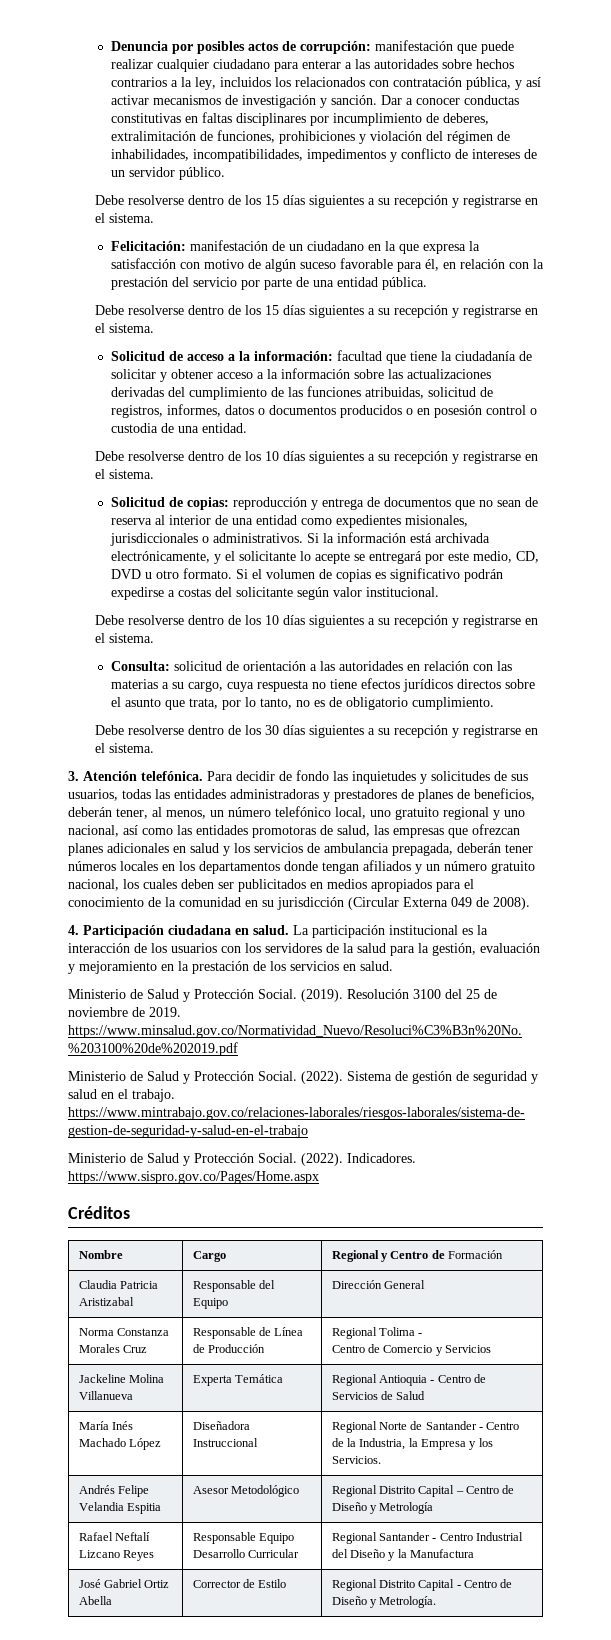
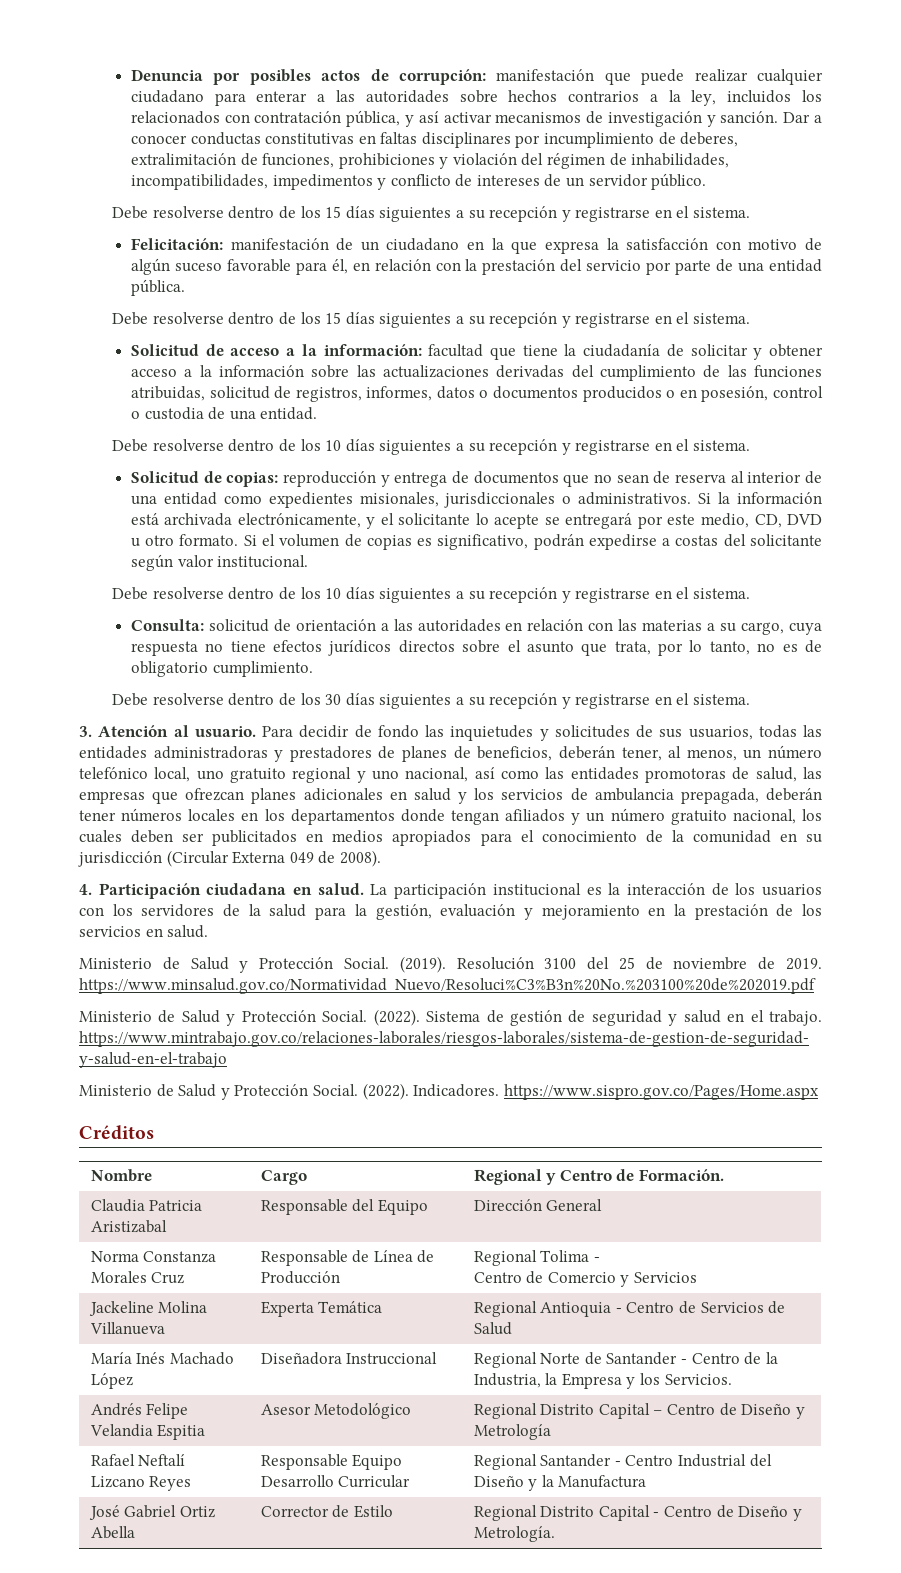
- Solicitud de acceso a la información: facultad que tiene la ciudadanía de solicitar y obtener acceso a la información sobre las actualizaciones derivadas del cumplimiento de las funciones atribuidas, solicitud de registros, informes, datos o documentos producidos o en posesión control o custodia de una entidad.
+ Solicitud de acceso a la información: facultad que tiene la ciudadanía de solicitar y obtener acceso a la información sobre las actualizaciones derivadas del cumplimiento de las funciones atribuidas, solicitud de registros, informes, datos o documentos producidos o en posesión, control o custodia de una entidad.
- Si el volumen de copias es significativo podrán expedirse a costas del solicitante según valor institucional.
+ Si el volumen de copias es significativo, podrán expedirse a costas del solicitante según valor institucional.
- 3. Atención telefónica.
+ 3. Atención al usuario.
- Nombre | Cargo | Regional y Centro de Formación
+ Nombre | Cargo | Regional y Centro de Formación.

